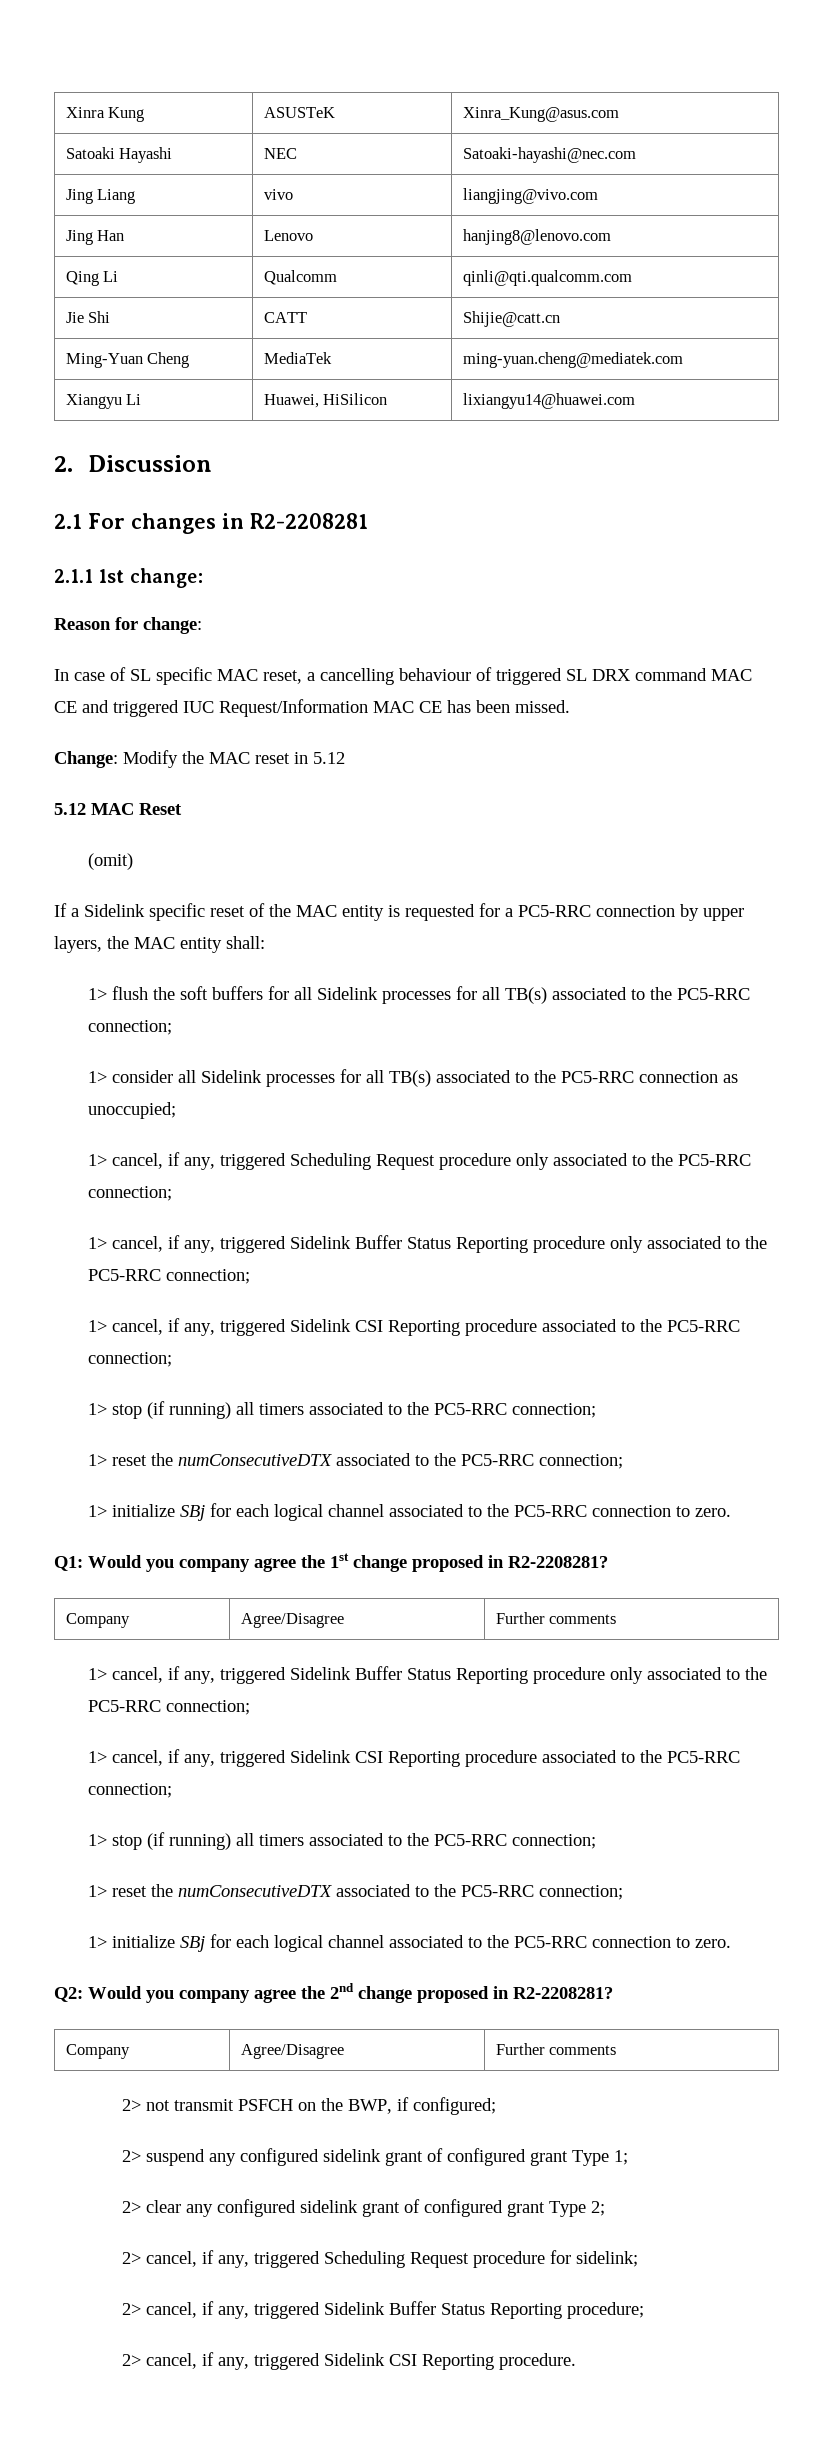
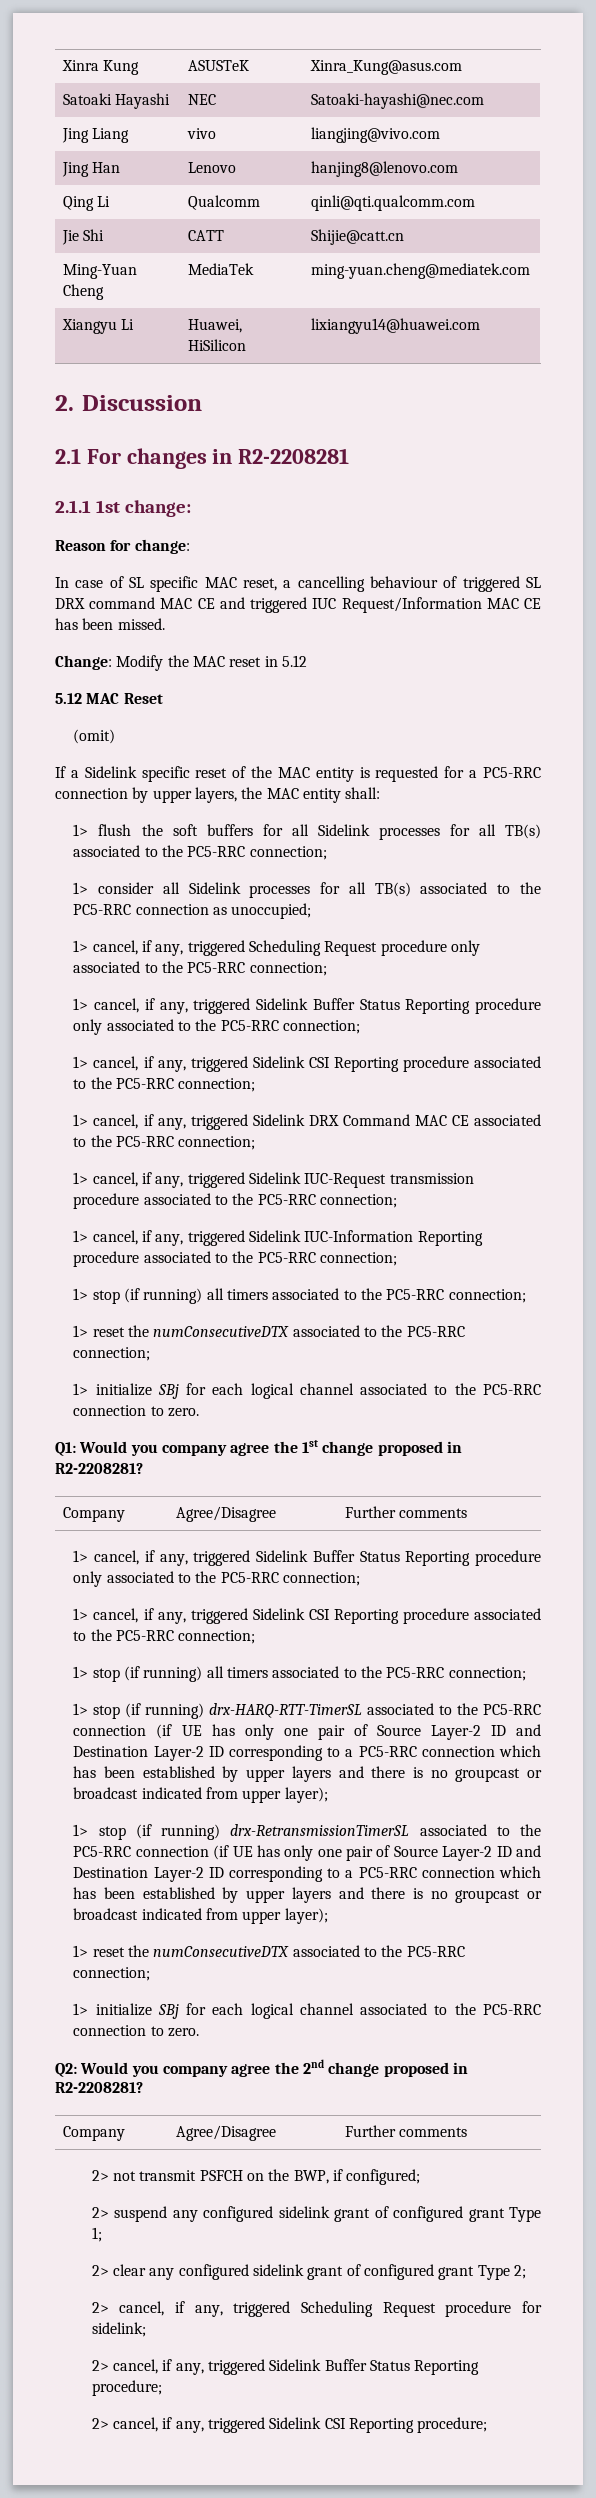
+ 1> cancel, if any, triggered Sidelink DRX Command MAC CE associated to the PC5-RRC connection;
+ 1> cancel, if any, triggered Sidelink IUC-Request transmission procedure associated to the PC5-RRC connection;
+ 1> cancel, if any, triggered Sidelink IUC-Information Reporting procedure associated to the PC5-RRC connection;
+ 1> stop (if running) drx-HARQ-RTT-TimerSL associated to the PC5-RRC connection (if UE has only one pair of Source Layer-2 ID and Destination Layer-2 ID corresponding to a PC5-RRC connection which has been established by upper layers and there is no groupcast or broadcast indicated from upper layer);
+ 1> stop (if running) drx-RetransmissionTimerSL associated to the PC5-RRC connection (if UE has only one pair of Source Layer-2 ID and Destination Layer-2 ID corresponding to a PC5-RRC connection which has been established by upper layers and there is no groupcast or broadcast indicated from upper layer);
- 2> cancel, if any, triggered Sidelink CSI Reporting procedure.
+ 2> cancel, if any, triggered Sidelink CSI Reporting procedure;

